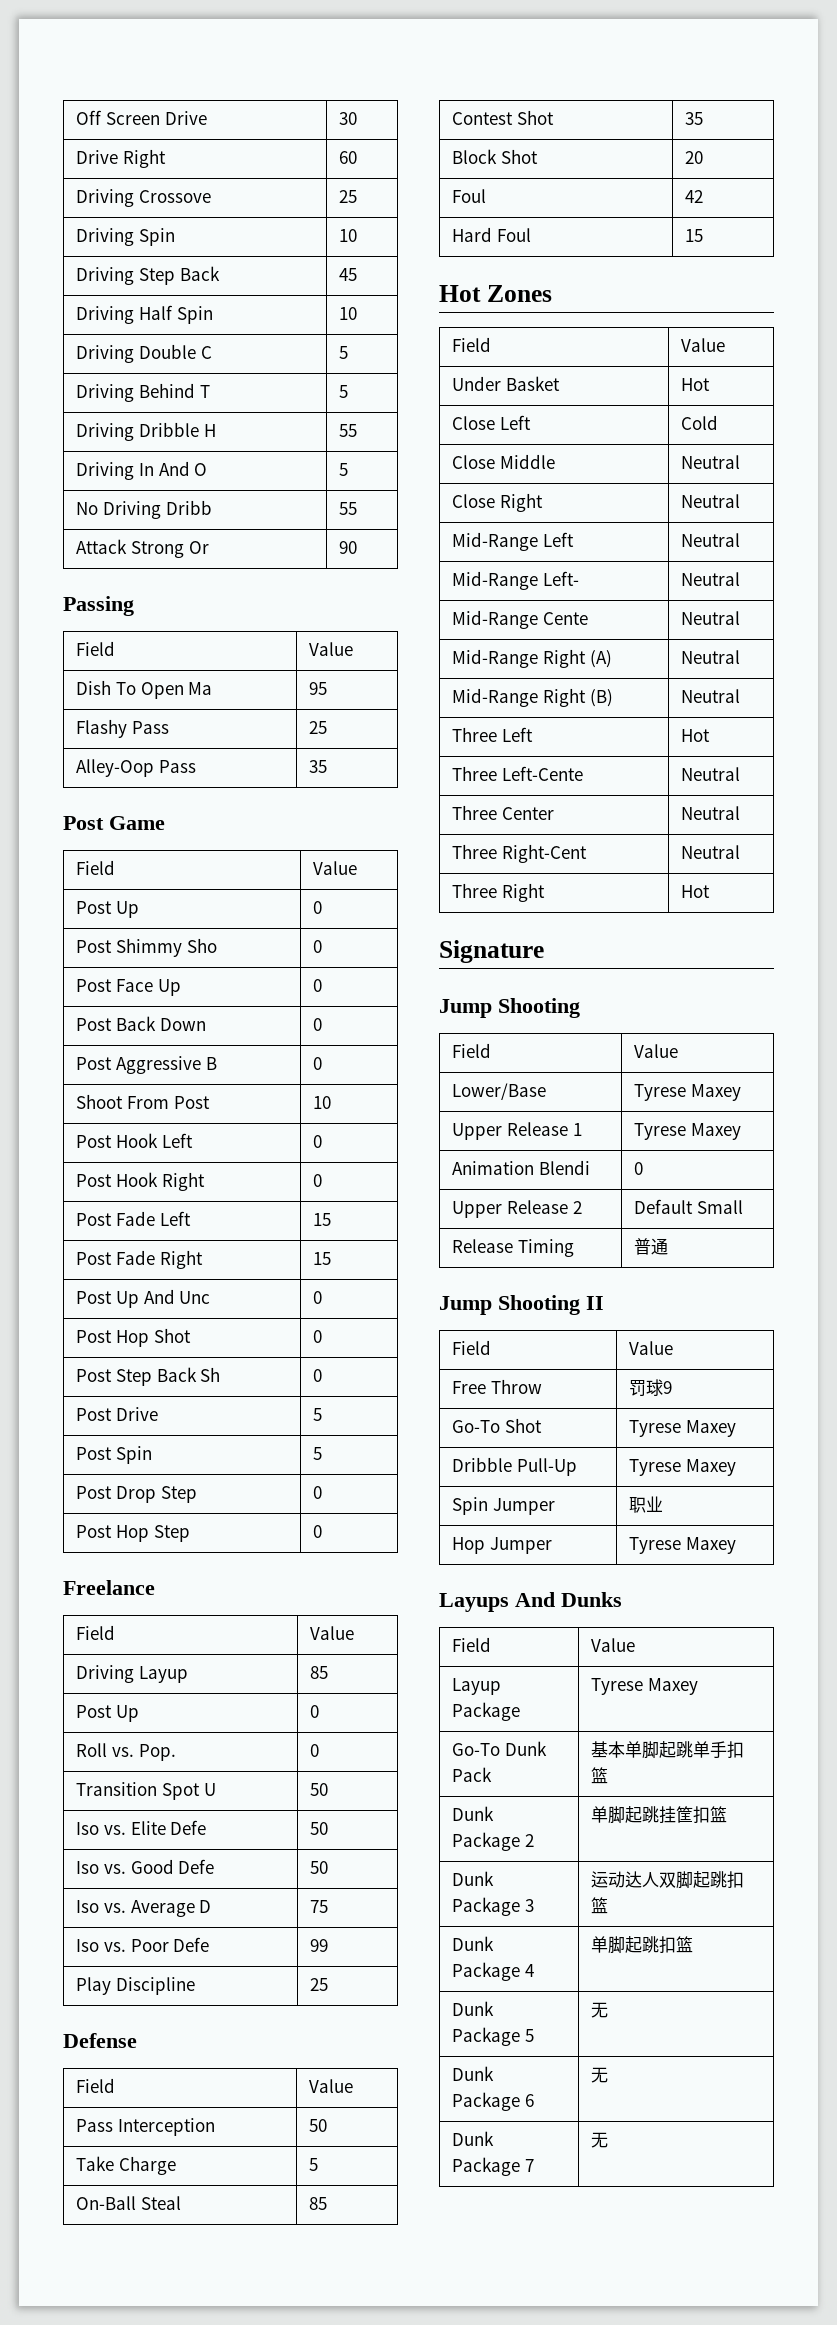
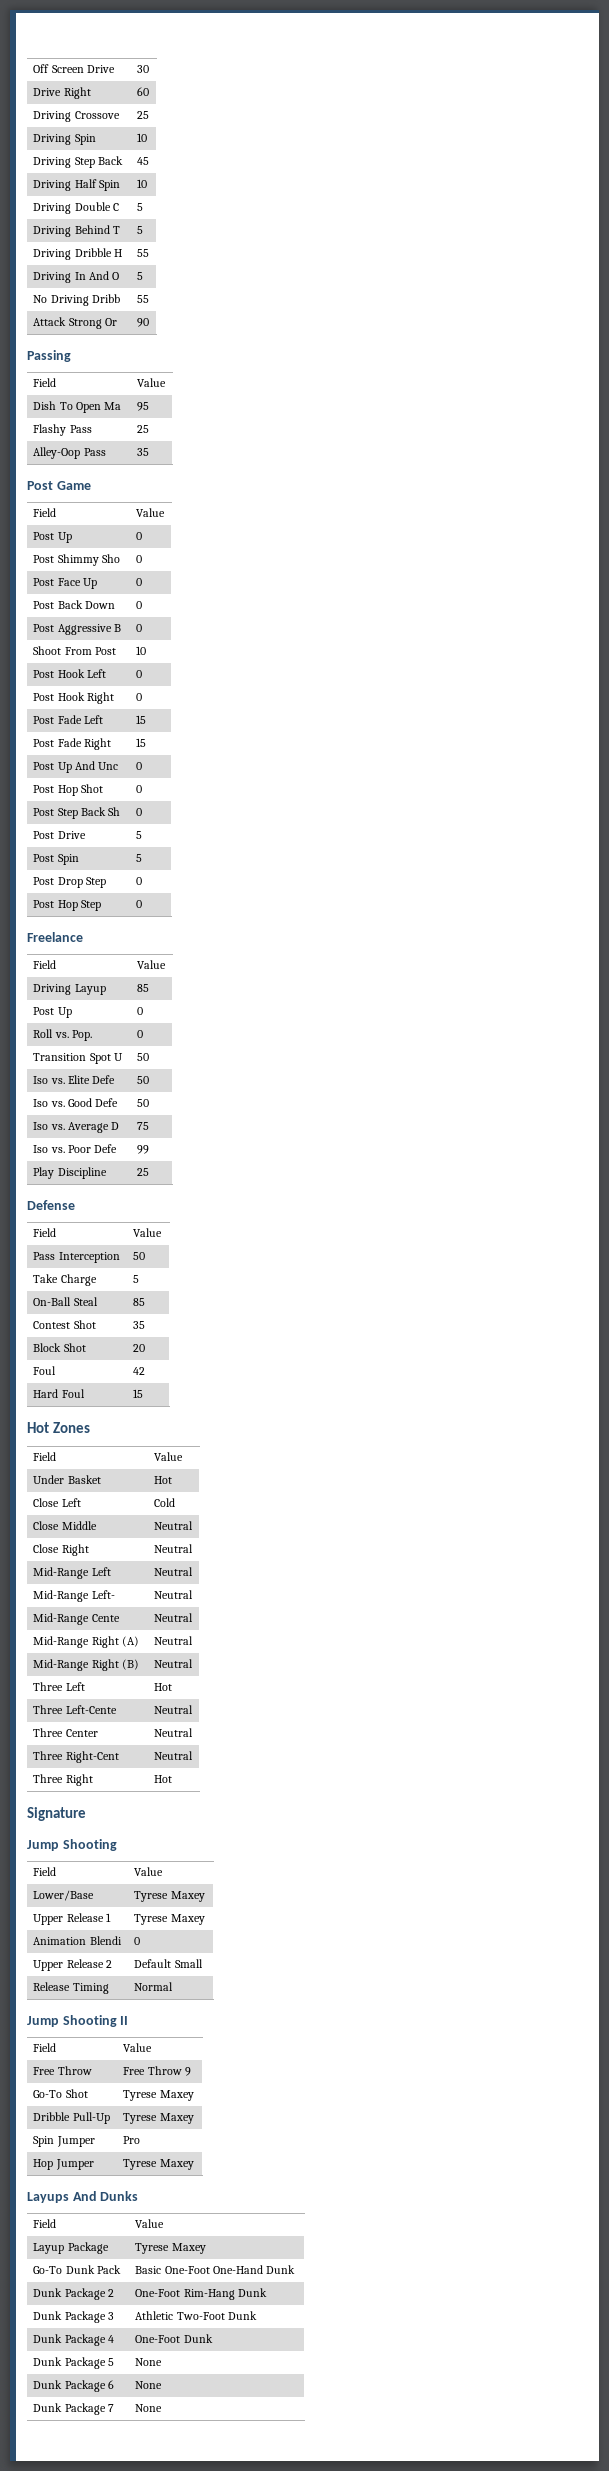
- Release Timing | 普通
+ Release Timing | Normal
- Free Throw | 罚球9
+ Free Throw | Free Throw 9
- Spin Jumper | 职业
+ Spin Jumper | Pro
- Go-To Dunk Pack | 基本单脚起跳单手扣篮
+ Go-To Dunk Pack | Basic One-Foot One-Hand Dunk
- Dunk Package 2 | 单脚起跳挂筐扣篮
+ Dunk Package 2 | One-Foot Rim-Hang Dunk
- Dunk Package 3 | 运动达人双脚起跳扣篮
+ Dunk Package 3 | Athletic Two-Foot Dunk
- Dunk Package 4 | 单脚起跳扣篮
+ Dunk Package 4 | One-Foot Dunk
- Dunk Package 5 | 无
+ Dunk Package 5 | None
- Dunk Package 6 | 无
+ Dunk Package 6 | None
- Dunk Package 7 | 无
+ Dunk Package 7 | None

